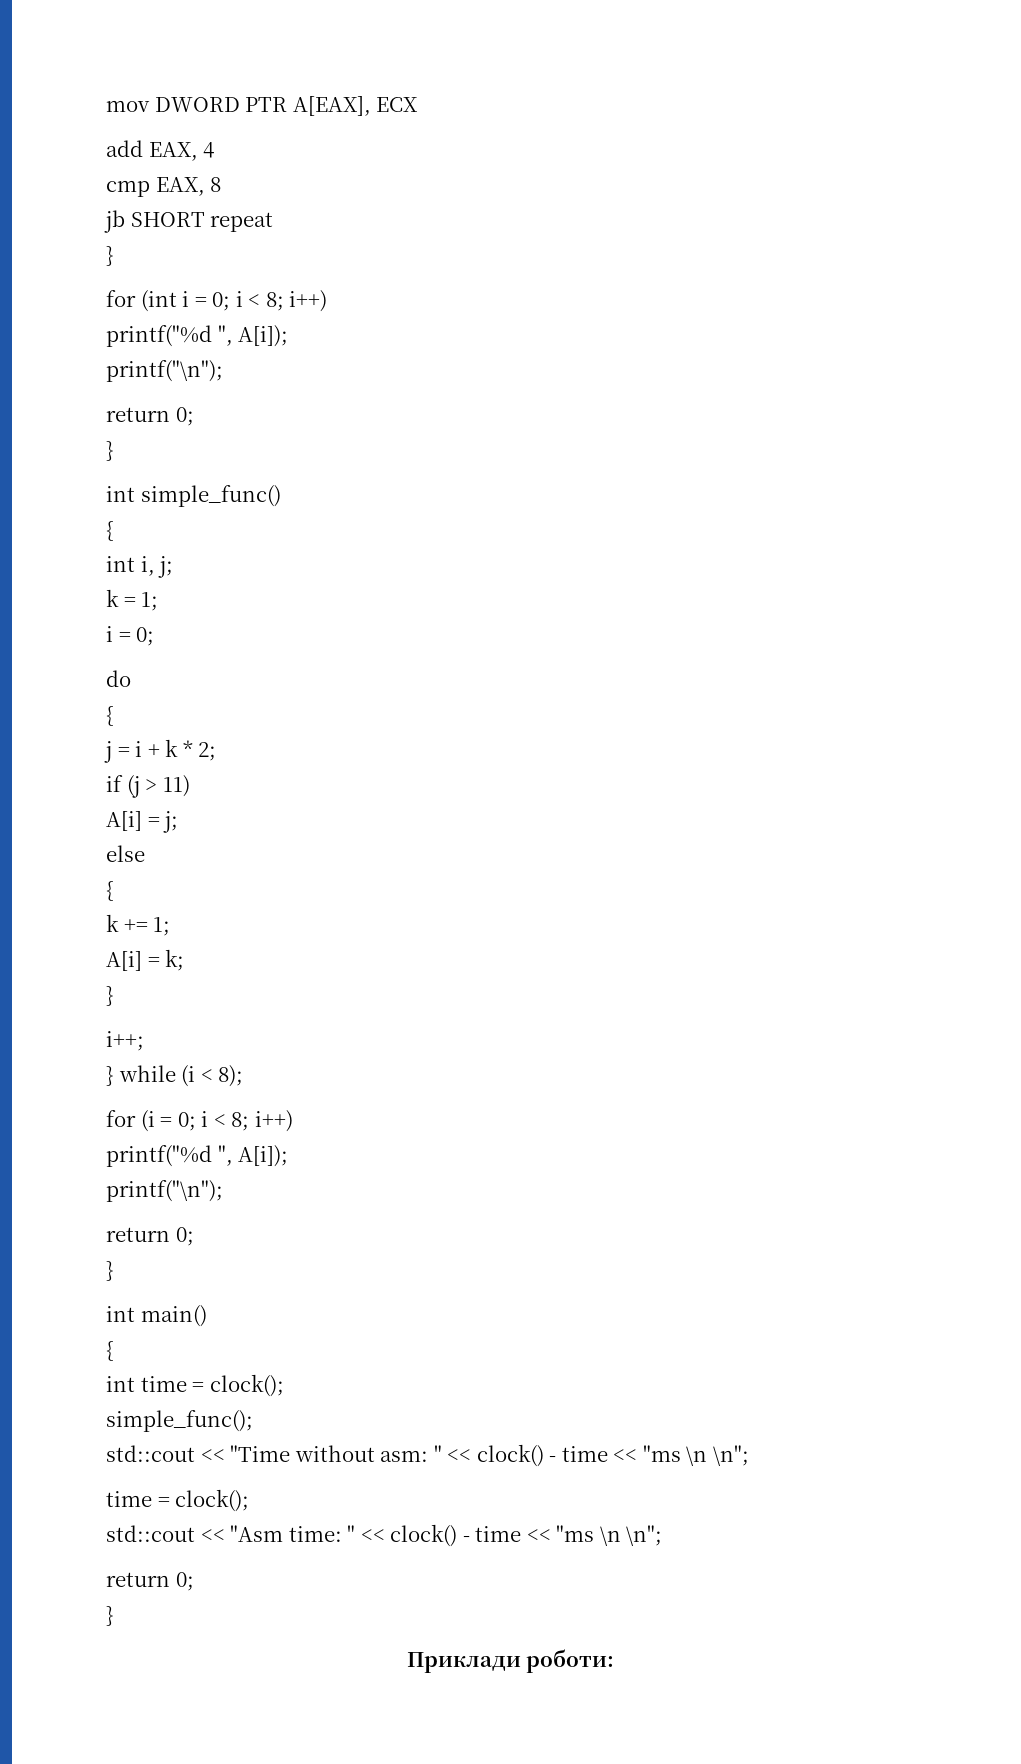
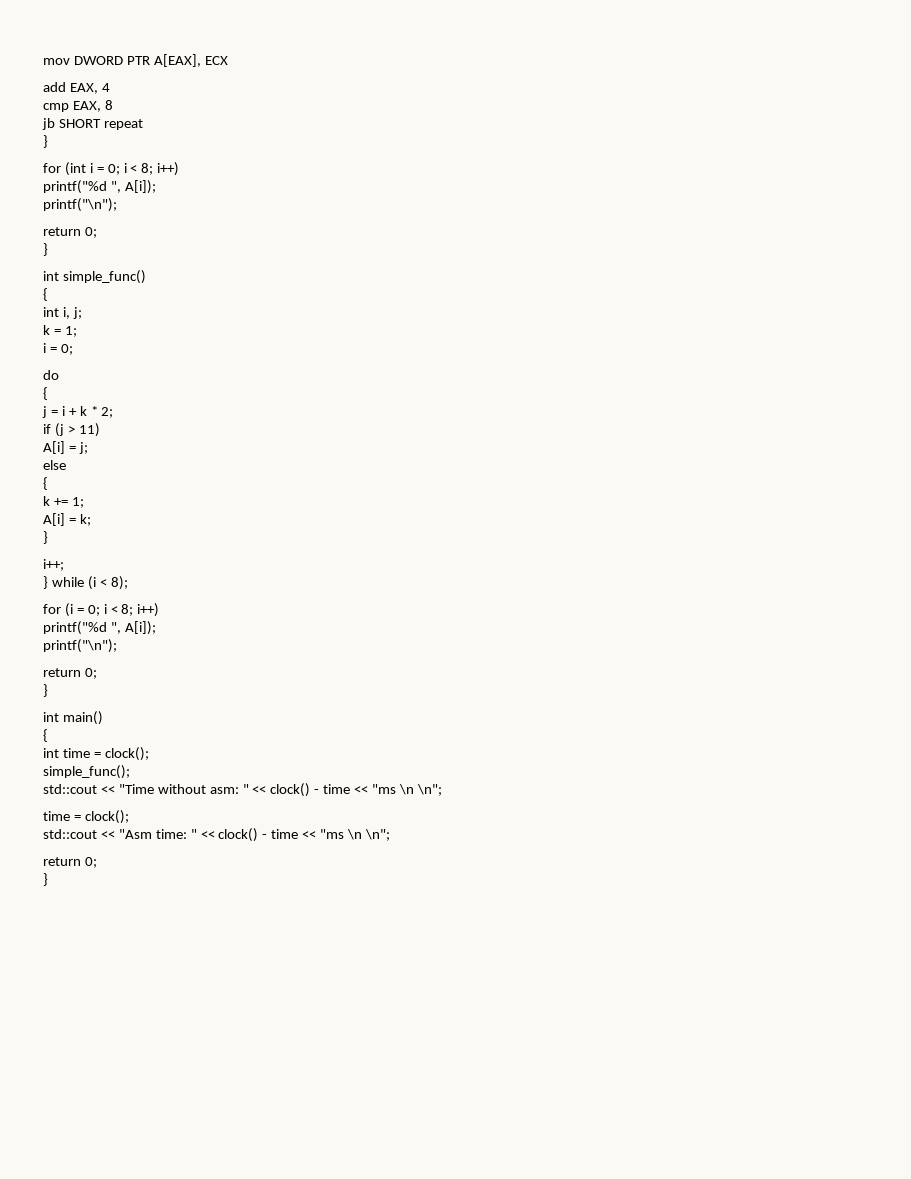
- Приклади роботи:

